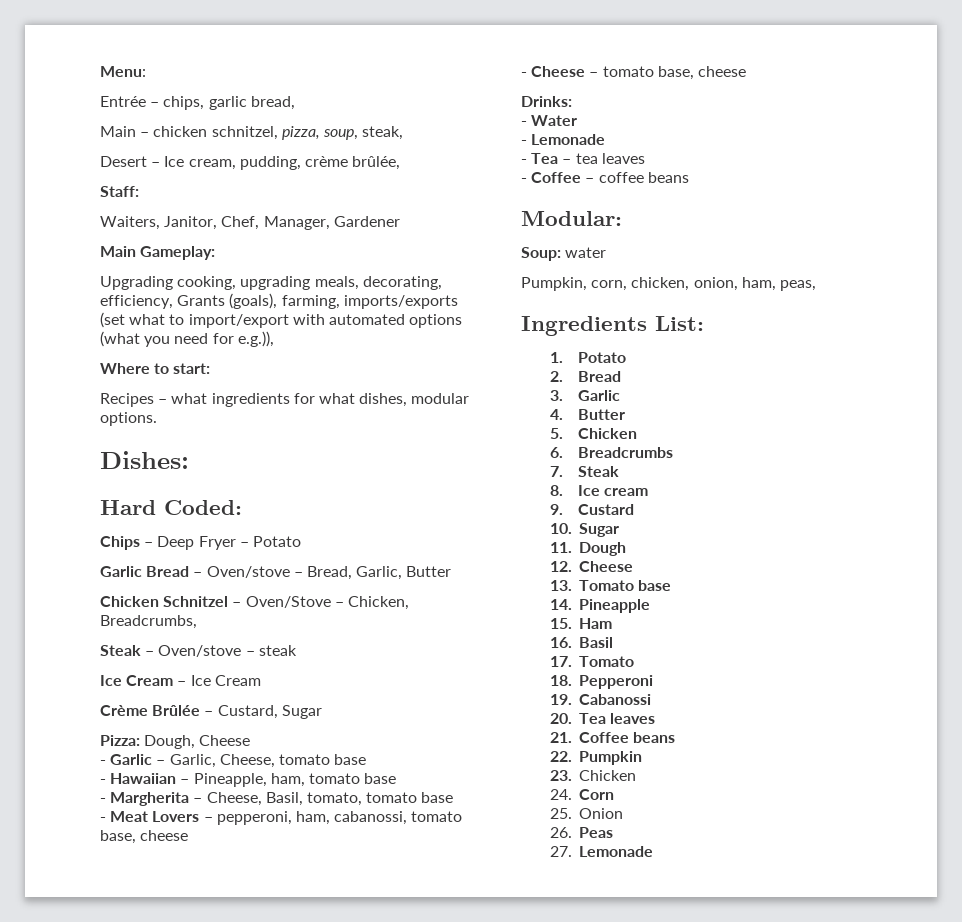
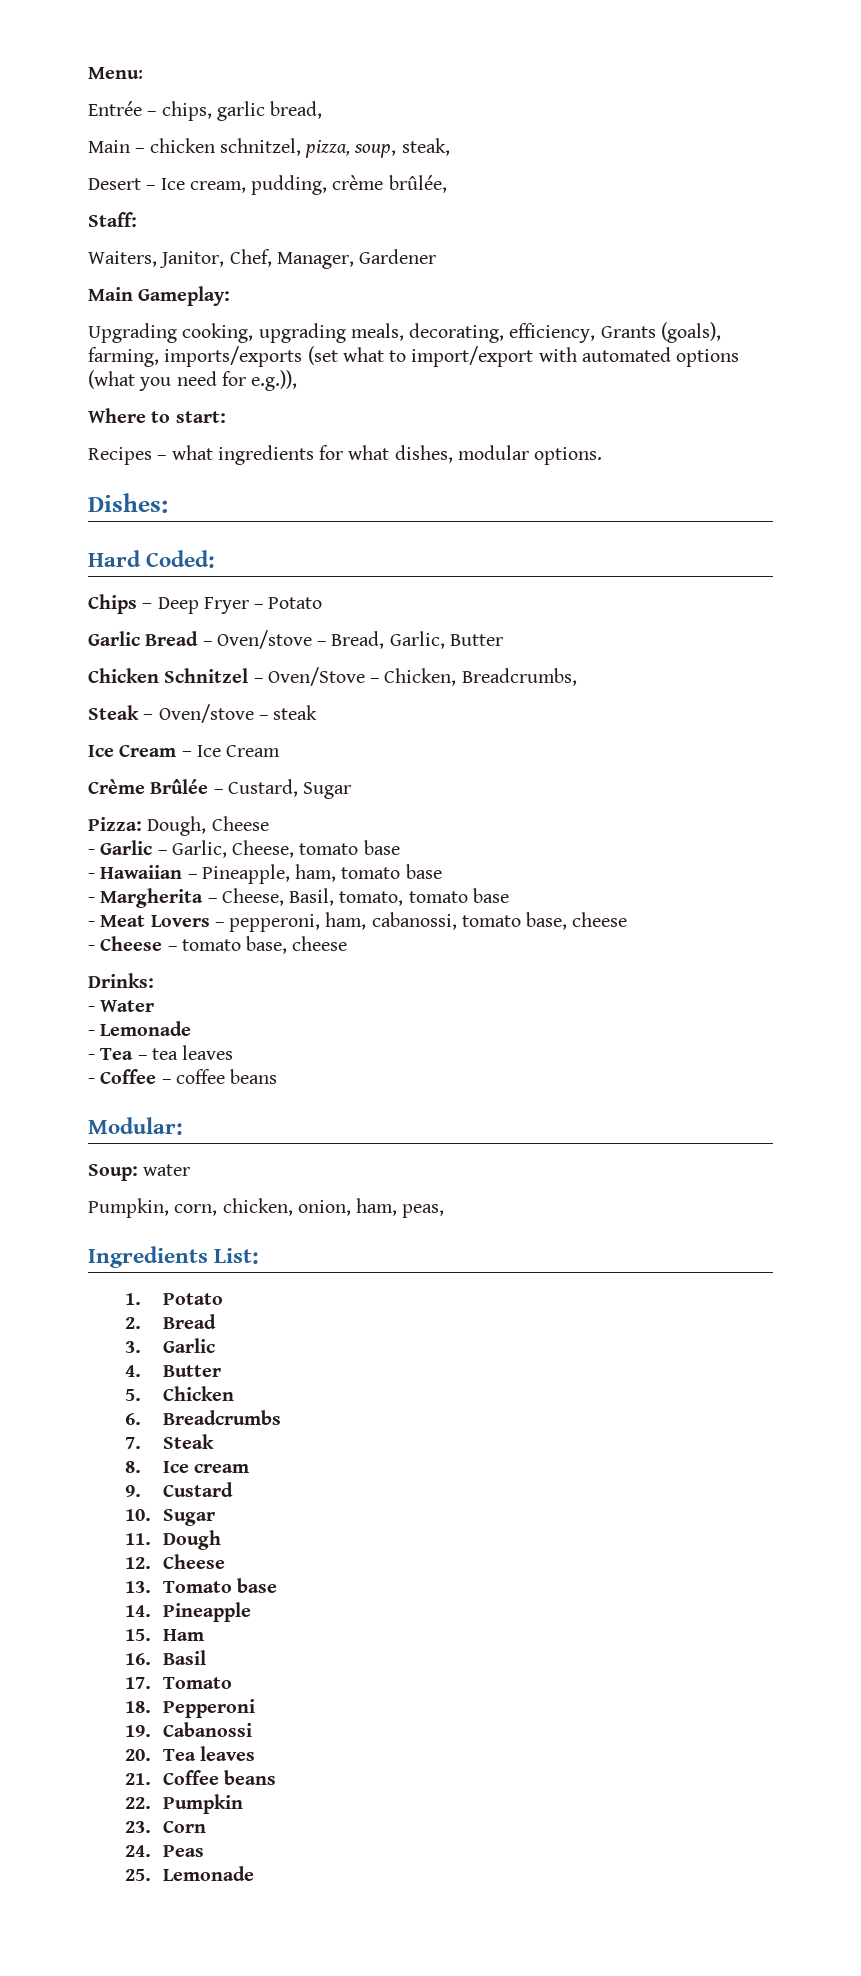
- 23. Chicken
- 24. Corn
+ 23. Corn
- 25. Onion
- 26. Peas
+ 24. Peas
- 27. Lemonade
+ 25. Lemonade

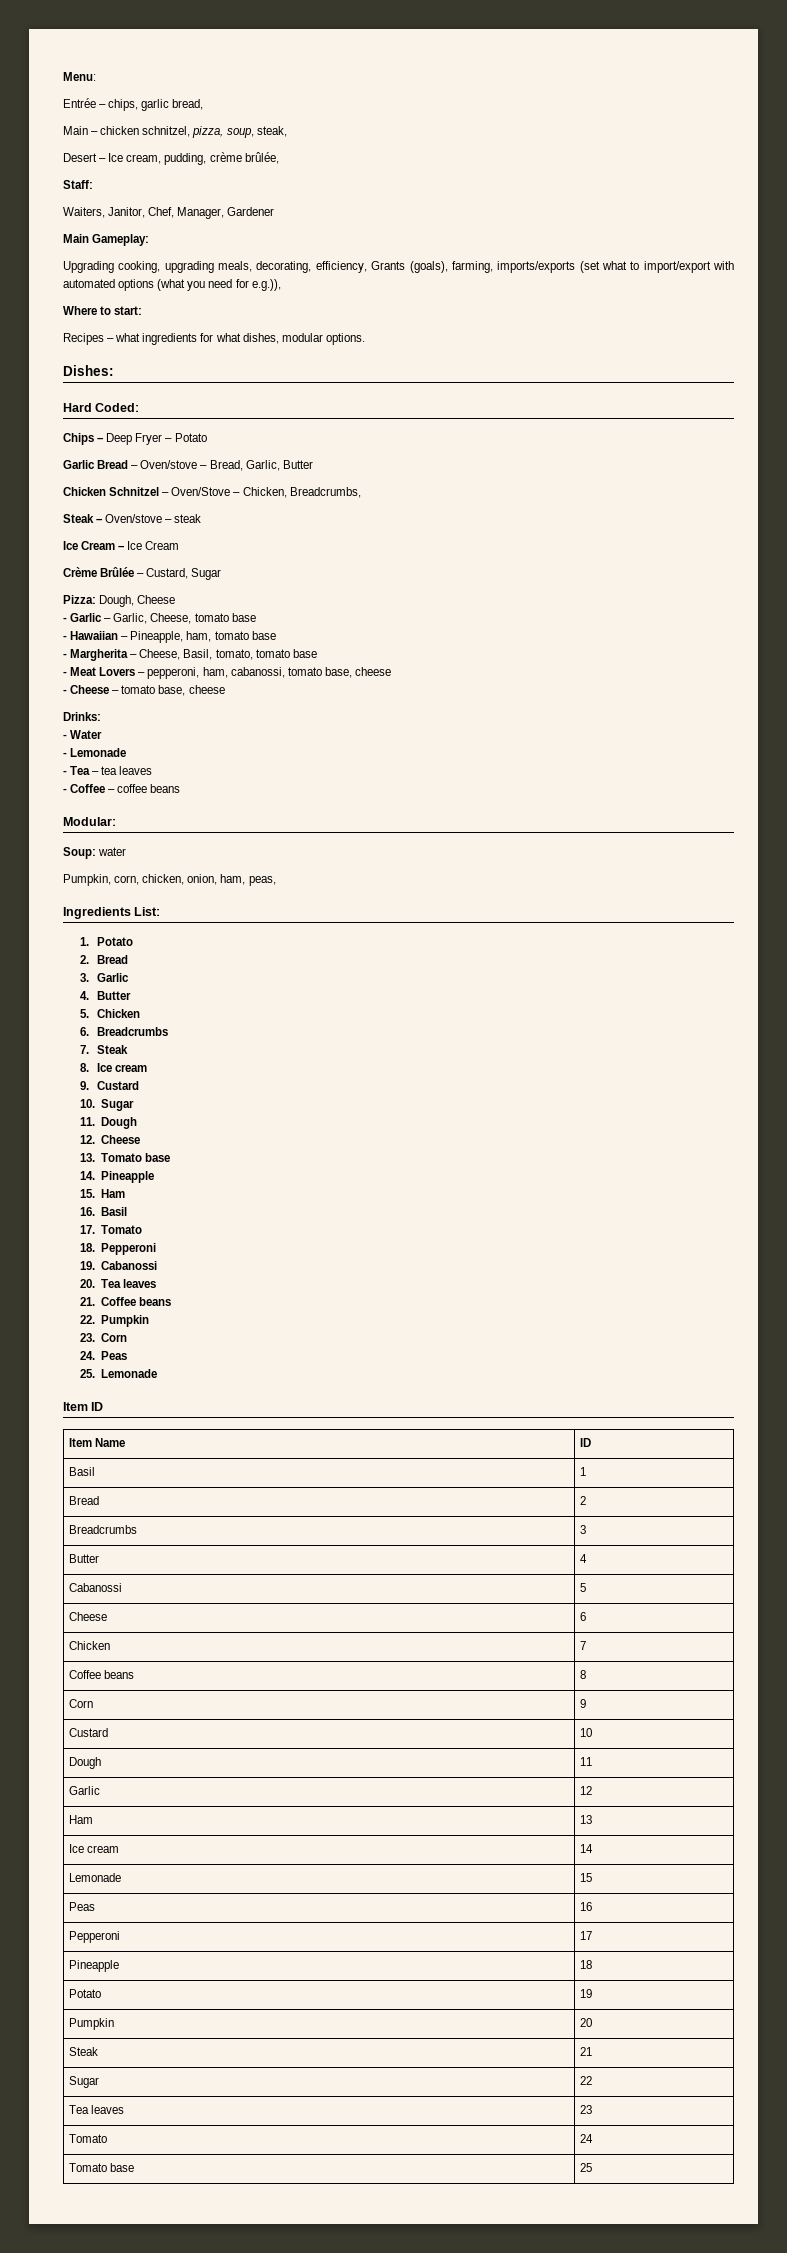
+ Item ID
+ Item Name | ID
+ Basil | 1
+ Bread | 2
+ Breadcrumbs | 3
+ Butter | 4
+ Cabanossi | 5
+ Cheese | 6
+ Chicken | 7
+ Coffee beans | 8
+ Corn | 9
+ Custard | 10
+ Dough | 11
+ Garlic | 12
+ Ham | 13
+ Ice cream | 14
+ Lemonade | 15
+ Peas | 16
+ Pepperoni | 17
+ Pineapple | 18
+ Potato | 19
+ Pumpkin | 20
+ Steak | 21
+ Sugar | 22
+ Tea leaves | 23
+ Tomato | 24
+ Tomato base | 25

